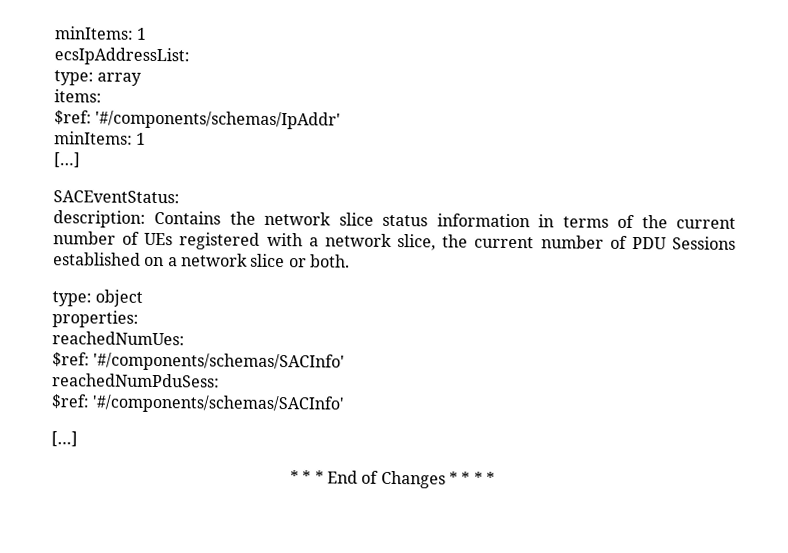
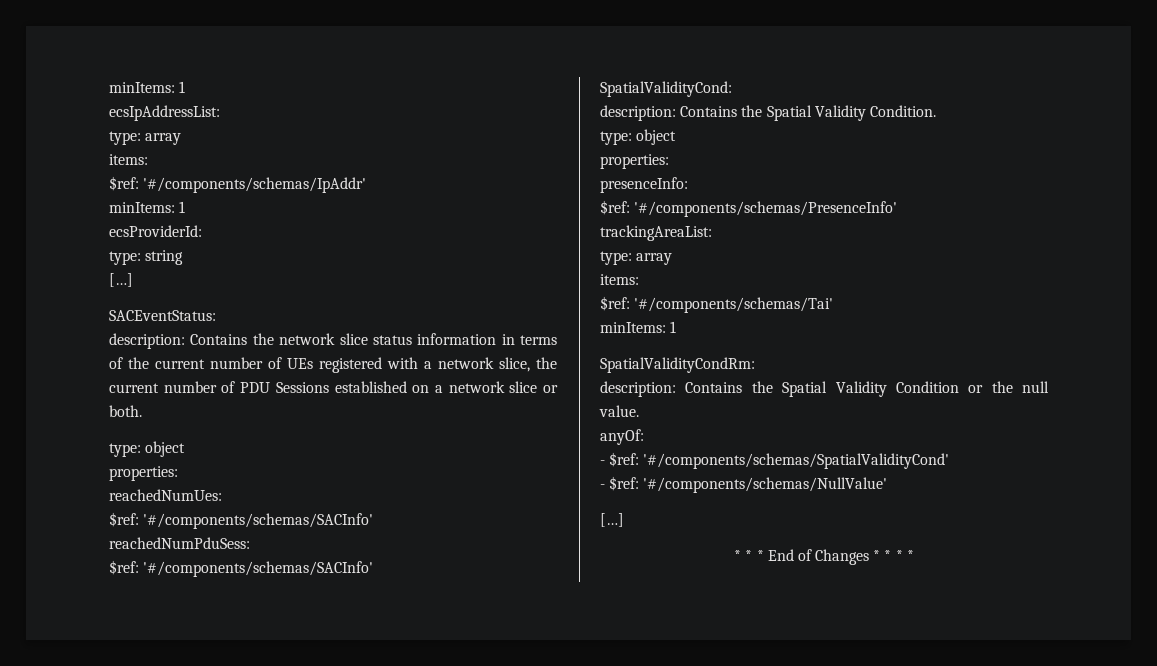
+ ecsProviderId:
+ type: string
+ SpatialValidityCond:
+ description: Contains the Spatial Validity Condition.
+ type: object
+ properties:
+ presenceInfo:
+ $ref: '#/components/schemas/PresenceInfo'
+ trackingAreaList:
+ type: array
+ items:
+ $ref: '#/components/schemas/Tai'
+ minItems: 1
+ SpatialValidityCondRm:
+ description: Contains the Spatial Validity Condition or the null value.
+ anyOf:
+ - $ref: '#/components/schemas/SpatialValidityCond'
+ - $ref: '#/components/schemas/NullValue'

